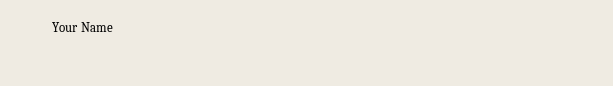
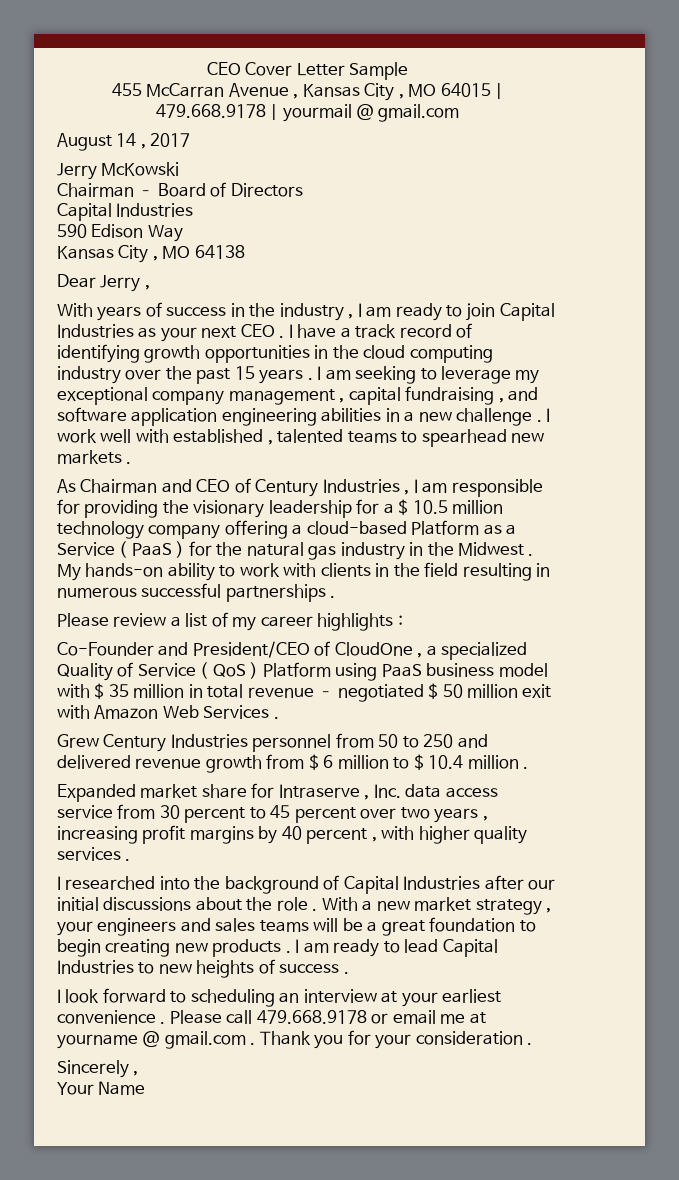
+ CEO Cover Letter Sample
+ 455 McCarran Avenue , Kansas City , MO 64015 | 479.668.9178 | yourmail @ gmail.com
+ August 14 , 2017
+ Jerry McKowski
+ Chairman – Board of Directors
+ Capital Industries
+ 590 Edison Way
+ Kansas City , MO 64138
+ Dear Jerry ,
+ With years of success in the industry , I am ready to join Capital Industries as your next CEO . I have a track record of identifying growth opportunities in the cloud computing industry over the past 15 years . I am seeking to leverage my exceptional company management , capital fundraising , and software application engineering abilities in a new challenge . I work well with established , talented teams to spearhead new markets .
+ As Chairman and CEO of Century Industries , I am responsible for providing the visionary leadership for a $ 10.5 million technology company offering a cloud-based Platform as a Service ( PaaS ) for the natural gas industry in the Midwest . My hands-on ability to work with clients in the field resulting in numerous successful partnerships .
+ Please review a list of my career highlights :
+ Co-Founder and President/CEO of CloudOne , a specialized Quality of Service ( QoS ) Platform using PaaS business model with $ 35 million in total revenue – negotiated $ 50 million exit with Amazon Web Services .
+ Grew Century Industries personnel from 50 to 250 and delivered revenue growth from $ 6 million to $ 10.4 million .
+ Expanded market share for Intraserve , Inc. data access service from 30 percent to 45 percent over two years , increasing profit margins by 40 percent , with higher quality services .
+ I researched into the background of Capital Industries after our initial discussions about the role . With a new market strategy , your engineers and sales teams will be a great foundation to begin creating new products . I am ready to lead Capital Industries to new heights of success .
+ I look forward to scheduling an interview at your earliest convenience . Please call 479.668.9178 or email me at yourname @ gmail.com . Thank you for your consideration .
+ Sincerely ,

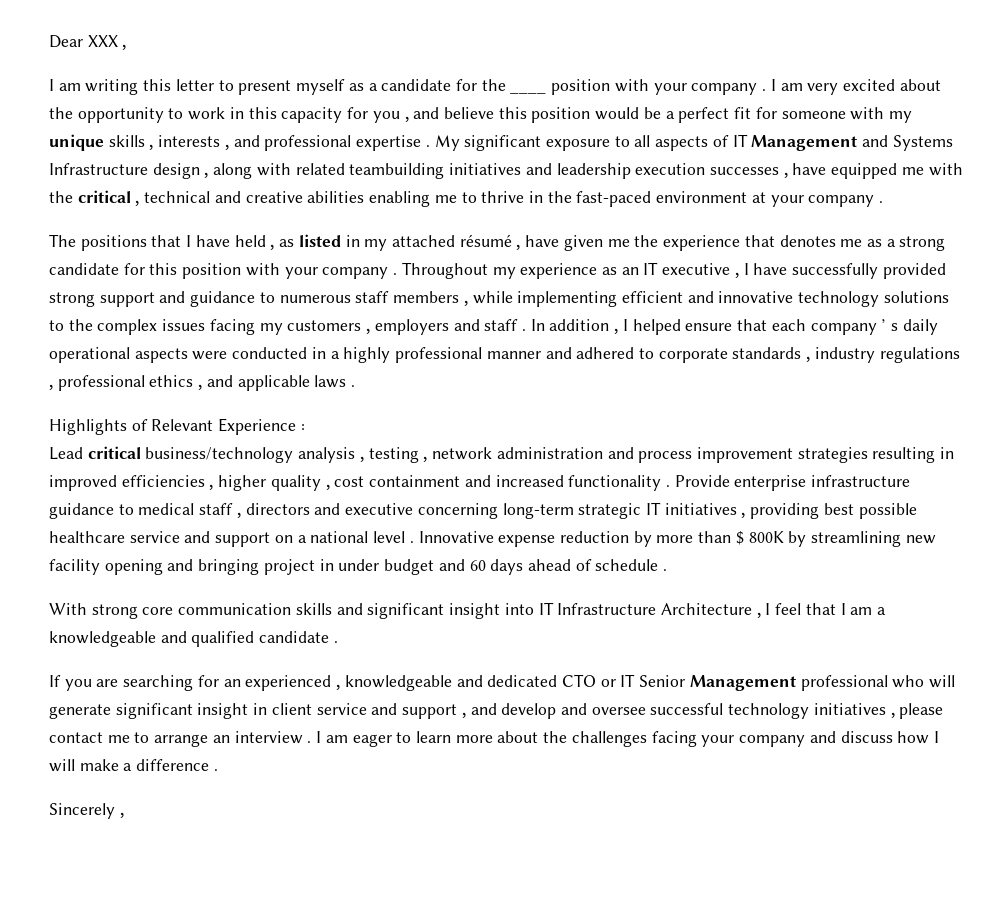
- CEO Cover Letter Sample
- 455 McCarran Avenue , Kansas City , MO 64015 | 479.668.9178 | yourmail @ gmail.com
- August 14 , 2017
- Jerry McKowski
- Chairman – Board of Directors
- Capital Industries
- 590 Edison Way
- Kansas City , MO 64138
- Dear Jerry ,
- With years of success in the industry , I am ready to join Capital Industries as your next CEO . I have a track record of identifying growth opportunities in the cloud computing industry over the past 15 years . I am seeking to leverage my exceptional company management , capital fundraising , and software application engineering abilities in a new challenge . I work well with established , talented teams to spearhead new markets .
- As Chairman and CEO of Century Industries , I am responsible for providing the visionary leadership for a $ 10.5 million technology company offering a cloud-based Platform as a Service ( PaaS ) for the natural gas industry in the Midwest . My hands-on ability to work with clients in the field resulting in numerous successful partnerships .
- Please review a list of my career highlights :
- Co-Founder and President/CEO of CloudOne , a specialized Quality of Service ( QoS ) Platform using PaaS business model with $ 35 million in total revenue – negotiated $ 50 million exit with Amazon Web Services .
- Grew Century Industries personnel from 50 to 250 and delivered revenue growth from $ 6 million to $ 10.4 million .
- Expanded market share for Intraserve , Inc. data access service from 30 percent to 45 percent over two years , increasing profit margins by 40 percent , with higher quality services .
- I researched into the background of Capital Industries after our initial discussions about the role . With a new market strategy , your engineers and sales teams will be a great foundation to begin creating new products . I am ready to lead Capital Industries to new heights of success .
- I look forward to scheduling an interview at your earliest convenience . Please call 479.668.9178 or email me at yourname @ gmail.com . Thank you for your consideration .
+ Dear XXX ,
+ I am writing this letter to present myself as a candidate for the ____ position with your company . I am very excited about the opportunity to work in this capacity for you , and believe this position would be a perfect fit for someone with my unique skills , interests , and professional expertise . My significant exposure to all aspects of IT Management and Systems Infrastructure design , along with related teambuilding initiatives and leadership execution successes , have equipped me with the critical , technical and creative abilities enabling me to thrive in the fast-paced environment at your company .
+ The positions that I have held , as listed in my attached résumé , have given me the experience that denotes me as a strong candidate for this position with your company . Throughout my experience as an IT executive , I have successfully provided strong support and guidance to numerous staff members , while implementing efficient and innovative technology solutions to the complex issues facing my customers , employers and staff . In addition , I helped ensure that each company ’ s daily operational aspects were conducted in a highly professional manner and adhered to corporate standards , industry regulations , professional ethics , and applicable laws .
+ Highlights of Relevant Experience :
+ Lead critical business/technology analysis , testing , network administration and process improvement strategies resulting in improved efficiencies , higher quality , cost containment and increased functionality . Provide enterprise infrastructure guidance to medical staff , directors and executive concerning long-term strategic IT initiatives , providing best possible healthcare service and support on a national level . Innovative expense reduction by more than $ 800K by streamlining new facility opening and bringing project in under budget and 60 days ahead of schedule .
+ With strong core communication skills and significant insight into IT Infrastructure Architecture , I feel that I am a knowledgeable and qualified candidate .
+ If you are searching for an experienced , knowledgeable and dedicated CTO or IT Senior Management professional who will generate significant insight in client service and support , and develop and oversee successful technology initiatives , please contact me to arrange an interview . I am eager to learn more about the challenges facing your company and discuss how I will make a difference .
- Your Name

